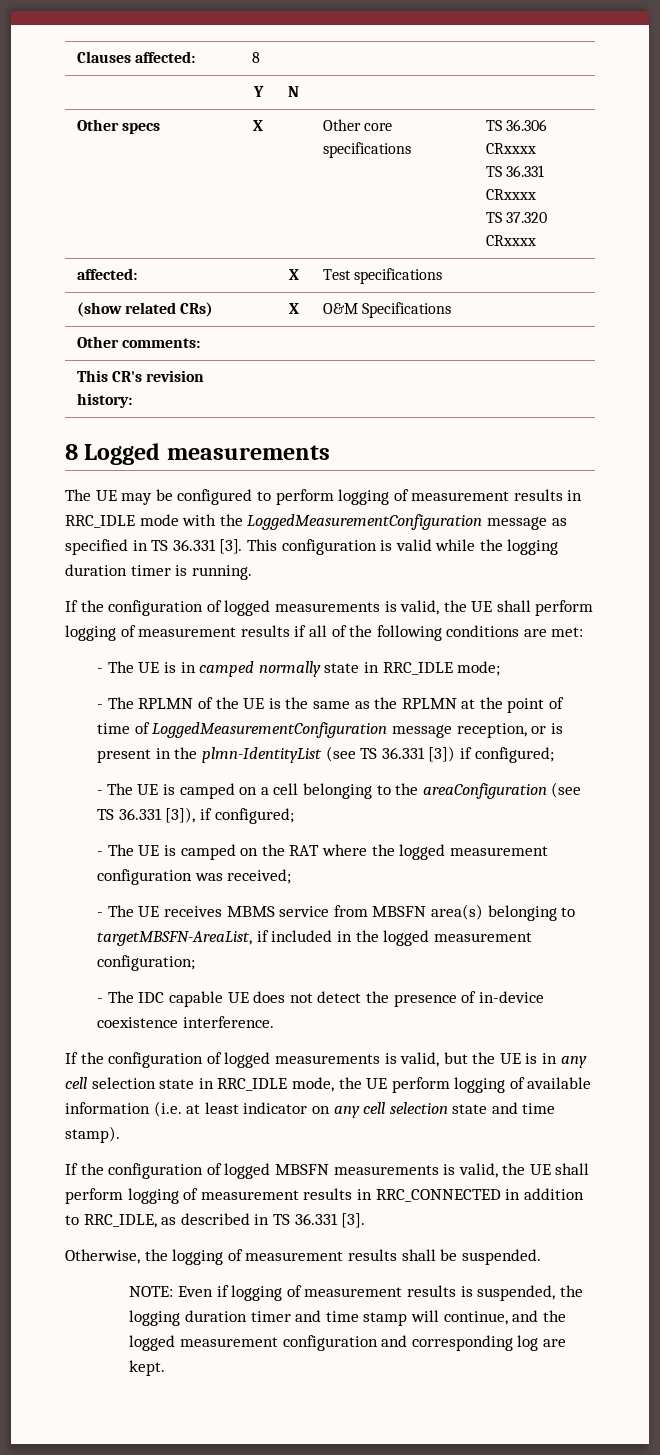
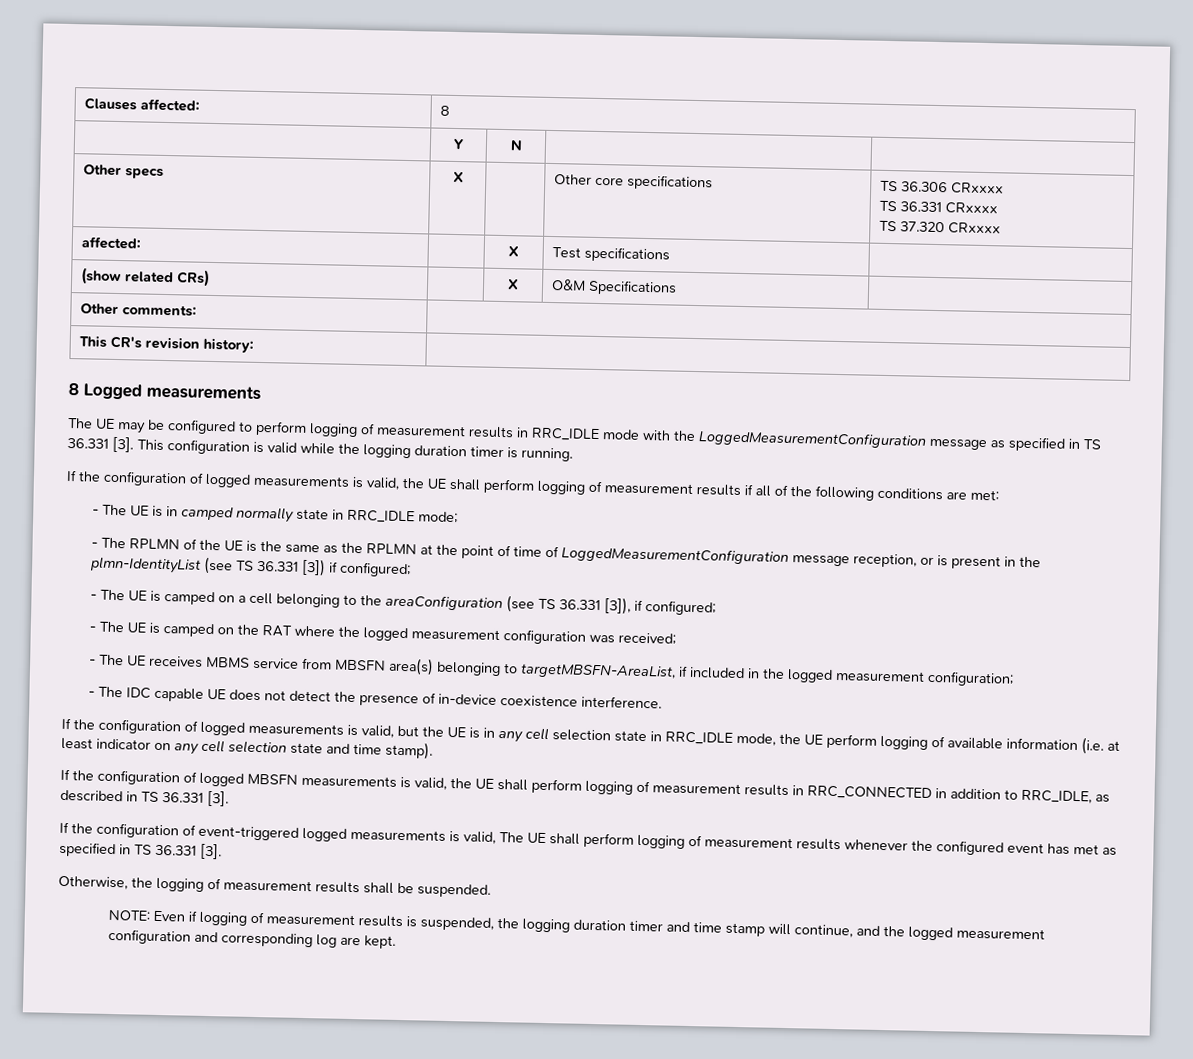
+ If the configuration of event-triggered logged measurements is valid, The UE shall perform logging of measurement results whenever the configured event has met as specified in TS 36.331 [3].

